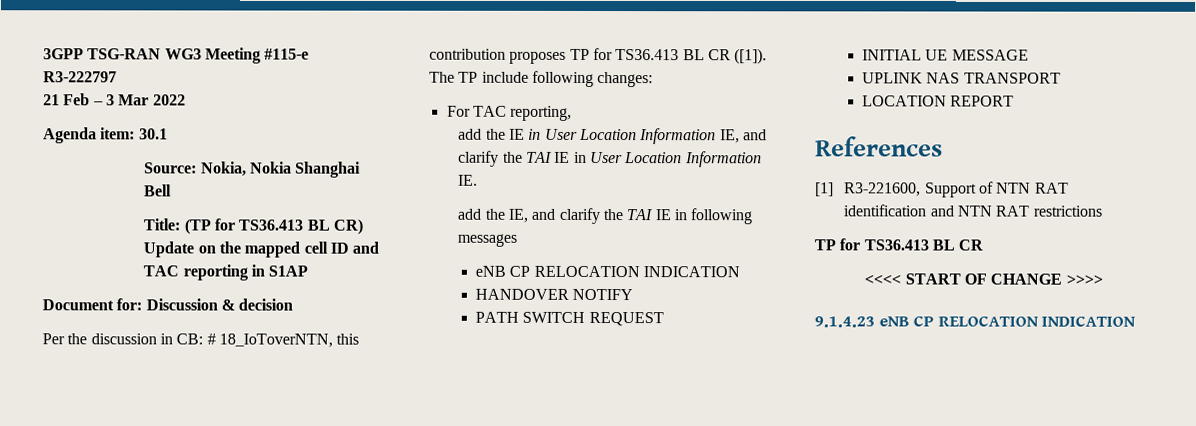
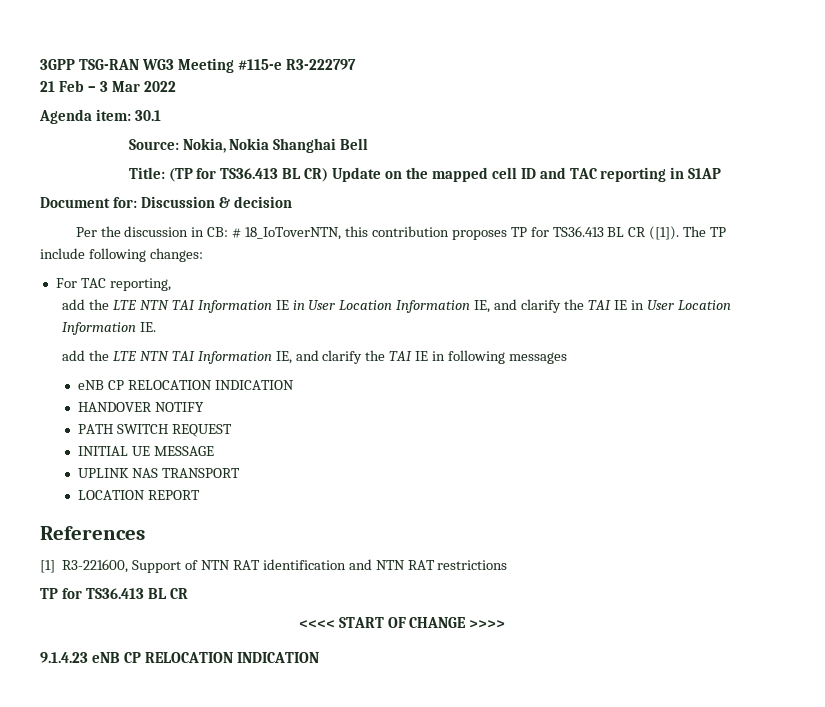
- add the IE in User Location Information IE, and clarify the TAI IE in User Location Information IE.
+ add the LTE NTN TAI Information IE in User Location Information IE, and clarify the TAI IE in User Location Information IE.
- add the IE, and clarify the TAI IE in following messages
+ add the LTE NTN TAI Information IE, and clarify the TAI IE in following messages

